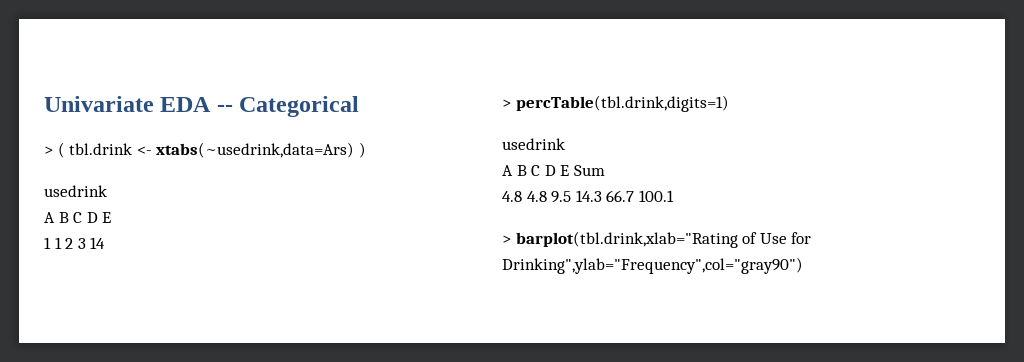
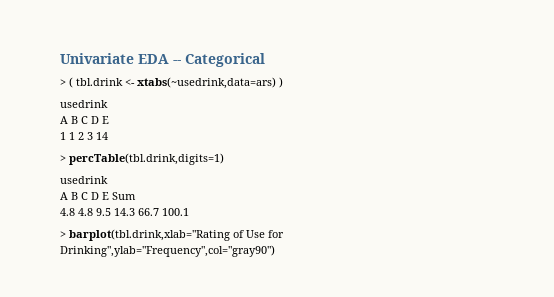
- > ( tbl.drink <- xtabs(~usedrink,data=Ars) )
+ > ( tbl.drink <- xtabs(~usedrink,data=ars) )

